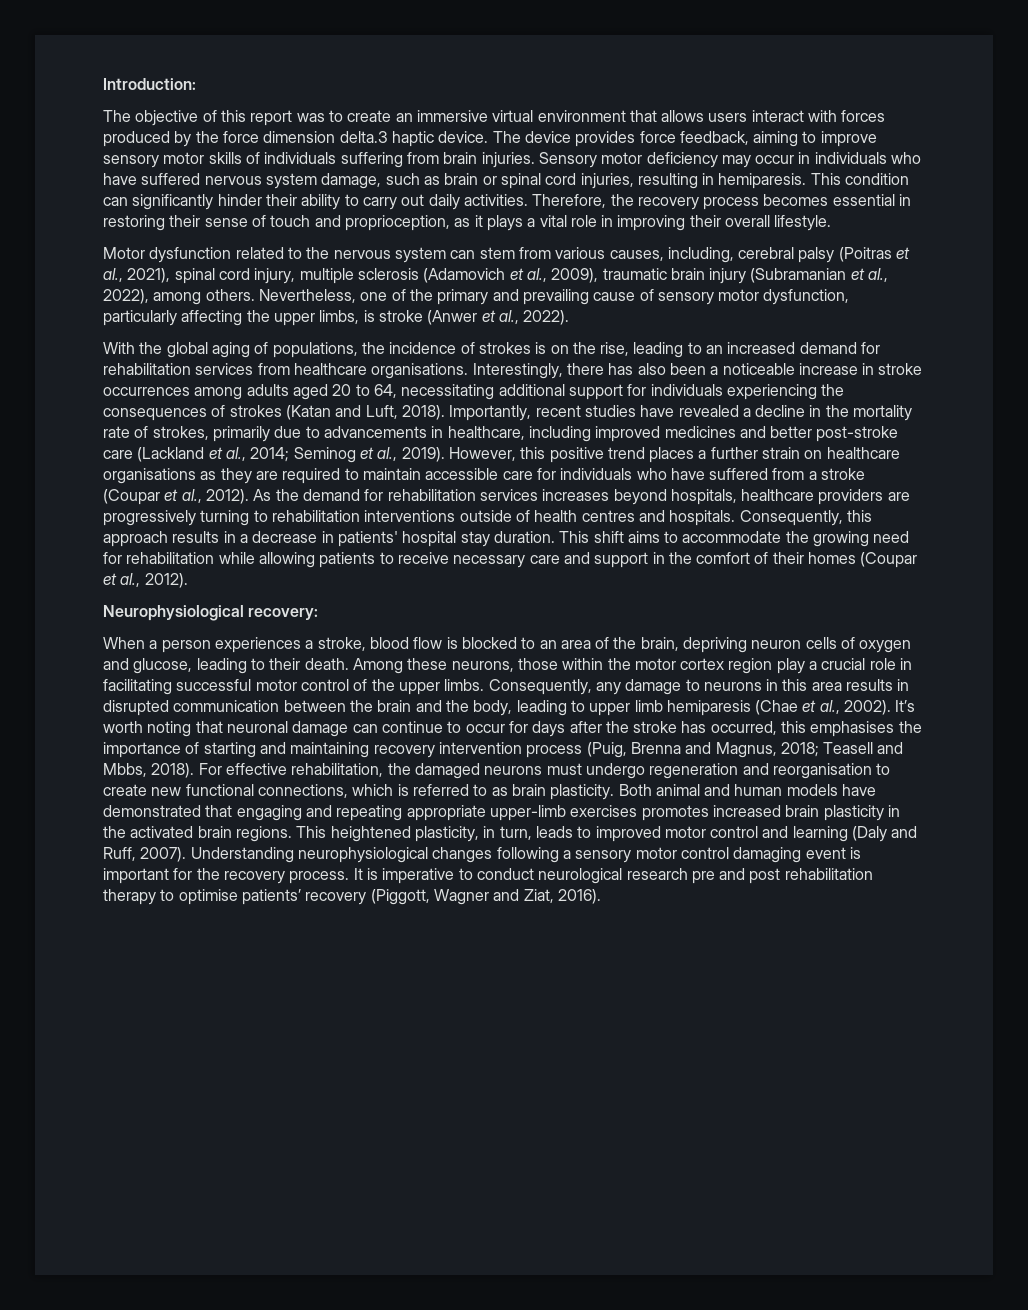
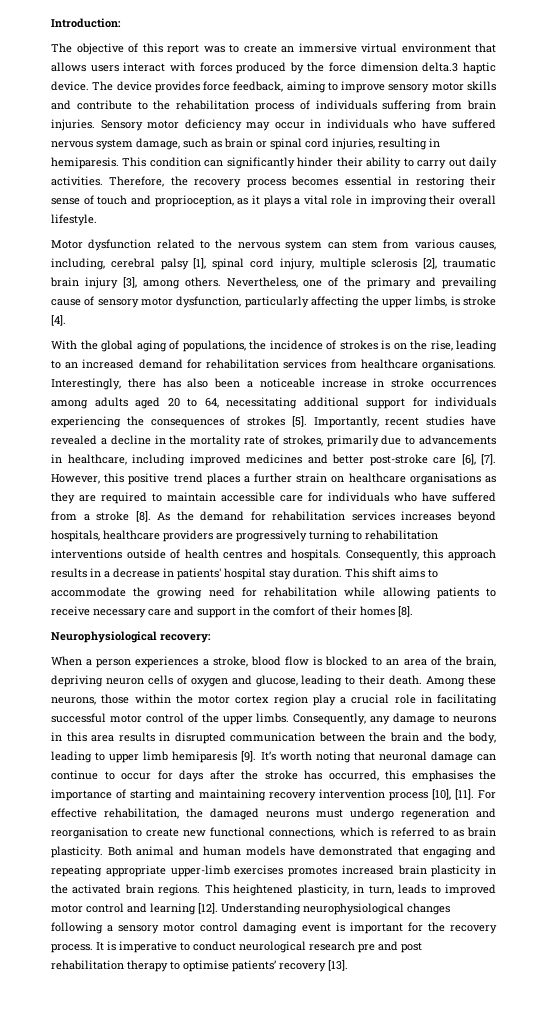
- The device provides force feedback, aiming to improve sensory motor skills of individuals suffering from brain injuries.
+ The device provides force feedback, aiming to improve sensory motor skills and contribute to the rehabilitation process of individuals suffering from brain injuries.
- Motor dysfunction related to the nervous system can stem from various causes, including, cerebral palsy (Poitras et al., 2021), spinal cord injury, multiple sclerosis (Adamovich et al., 2009), traumatic brain injury (Subramanian et al., 2022), among others.
+ Motor dysfunction related to the nervous system can stem from various causes, including, cerebral palsy [1], spinal cord injury, multiple sclerosis [2], traumatic brain injury [3], among others.
- Nevertheless, one of the primary and prevailing cause of sensory motor dysfunction, particularly affecting the upper limbs, is stroke (Anwer et al., 2022).
+ Nevertheless, one of the primary and prevailing cause of sensory motor dysfunction, particularly affecting the upper limbs, is stroke [4].
- Interestingly, there has also been a noticeable increase in stroke occurrences among adults aged 20 to 64, necessitating additional support for individuals experiencing the consequences of strokes (Katan and Luft, 2018).
+ Interestingly, there has also been a noticeable increase in stroke occurrences among adults aged 20 to 64, necessitating additional support for individuals experiencing the consequences of strokes [5].
- Importantly, recent studies have revealed a decline in the mortality rate of strokes, primarily due to advancements in healthcare, including improved medicines and better post-stroke care (Lackland et al., 2014; Seminog et al., 2019).
+ Importantly, recent studies have revealed a decline in the mortality rate of strokes, primarily due to advancements in healthcare, including improved medicines and better post-stroke care [6], [7].
- However, this positive trend places a further strain on healthcare organisations as they are required to maintain accessible care for individuals who have suffered from a stroke (Coupar et al., 2012).
+ However, this positive trend places a further strain on healthcare organisations as they are required to maintain accessible care for individuals who have suffered from a stroke [8].
- This shift aims to accommodate the growing need for rehabilitation while allowing patients to receive necessary care and support in the comfort of their homes (Coupar et al., 2012).
+ This shift aims to accommodate the growing need for rehabilitation while allowing patients to receive necessary care and support in the comfort of their homes [8].
- Consequently, any damage to neurons in this area results in disrupted communication between the brain and the body, leading to upper limb hemiparesis (Chae et al., 2002).
+ Consequently, any damage to neurons in this area results in disrupted communication between the brain and the body, leading to upper limb hemiparesis [9].
- It’s worth noting that neuronal damage can continue to occur for days after the stroke has occurred, this emphasises the importance of starting and maintaining recovery intervention process (Puig, Brenna and Magnus, 2018; Teasell and Mbbs, 2018).
+ It’s worth noting that neuronal damage can continue to occur for days after the stroke has occurred, this emphasises the importance of starting and maintaining recovery intervention process [10], [11].
- This heightened plasticity, in turn, leads to improved motor control and learning (Daly and Ruff, 2007).
+ This heightened plasticity, in turn, leads to improved motor control and learning [12].
- It is imperative to conduct neurological research pre and post rehabilitation therapy to optimise patients’ recovery (Piggott, Wagner and Ziat, 2016).
+ It is imperative to conduct neurological research pre and post rehabilitation therapy to optimise patients’ recovery [13].

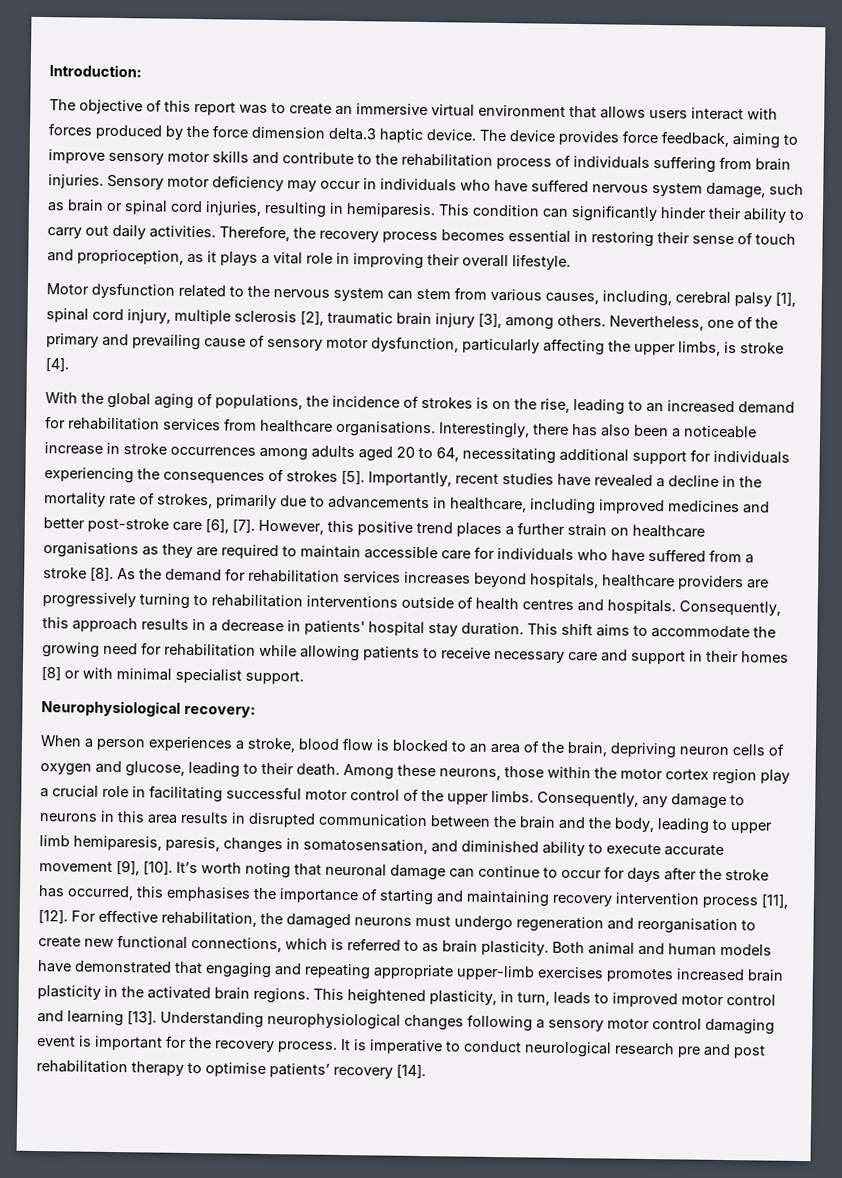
- This shift aims to accommodate the growing need for rehabilitation while allowing patients to receive necessary care and support in the comfort of their homes [8].
+ This shift aims to accommodate the growing need for rehabilitation while allowing patients to receive necessary care and support in their homes [8] or with minimal specialist support.
- Consequently, any damage to neurons in this area results in disrupted communication between the brain and the body, leading to upper limb hemiparesis [9].
+ Consequently, any damage to neurons in this area results in disrupted communication between the brain and the body, leading to upper limb hemiparesis, paresis, changes in somatosensation, and diminished ability to execute accurate movement [9], [10].
- It’s worth noting that neuronal damage can continue to occur for days after the stroke has occurred, this emphasises the importance of starting and maintaining recovery intervention process [10], [11].
+ It’s worth noting that neuronal damage can continue to occur for days after the stroke has occurred, this emphasises the importance of starting and maintaining recovery intervention process [11], [12].
- This heightened plasticity, in turn, leads to improved motor control and learning [12].
+ This heightened plasticity, in turn, leads to improved motor control and learning [13].
- It is imperative to conduct neurological research pre and post rehabilitation therapy to optimise patients’ recovery [13].
+ It is imperative to conduct neurological research pre and post rehabilitation therapy to optimise patients’ recovery [14].

